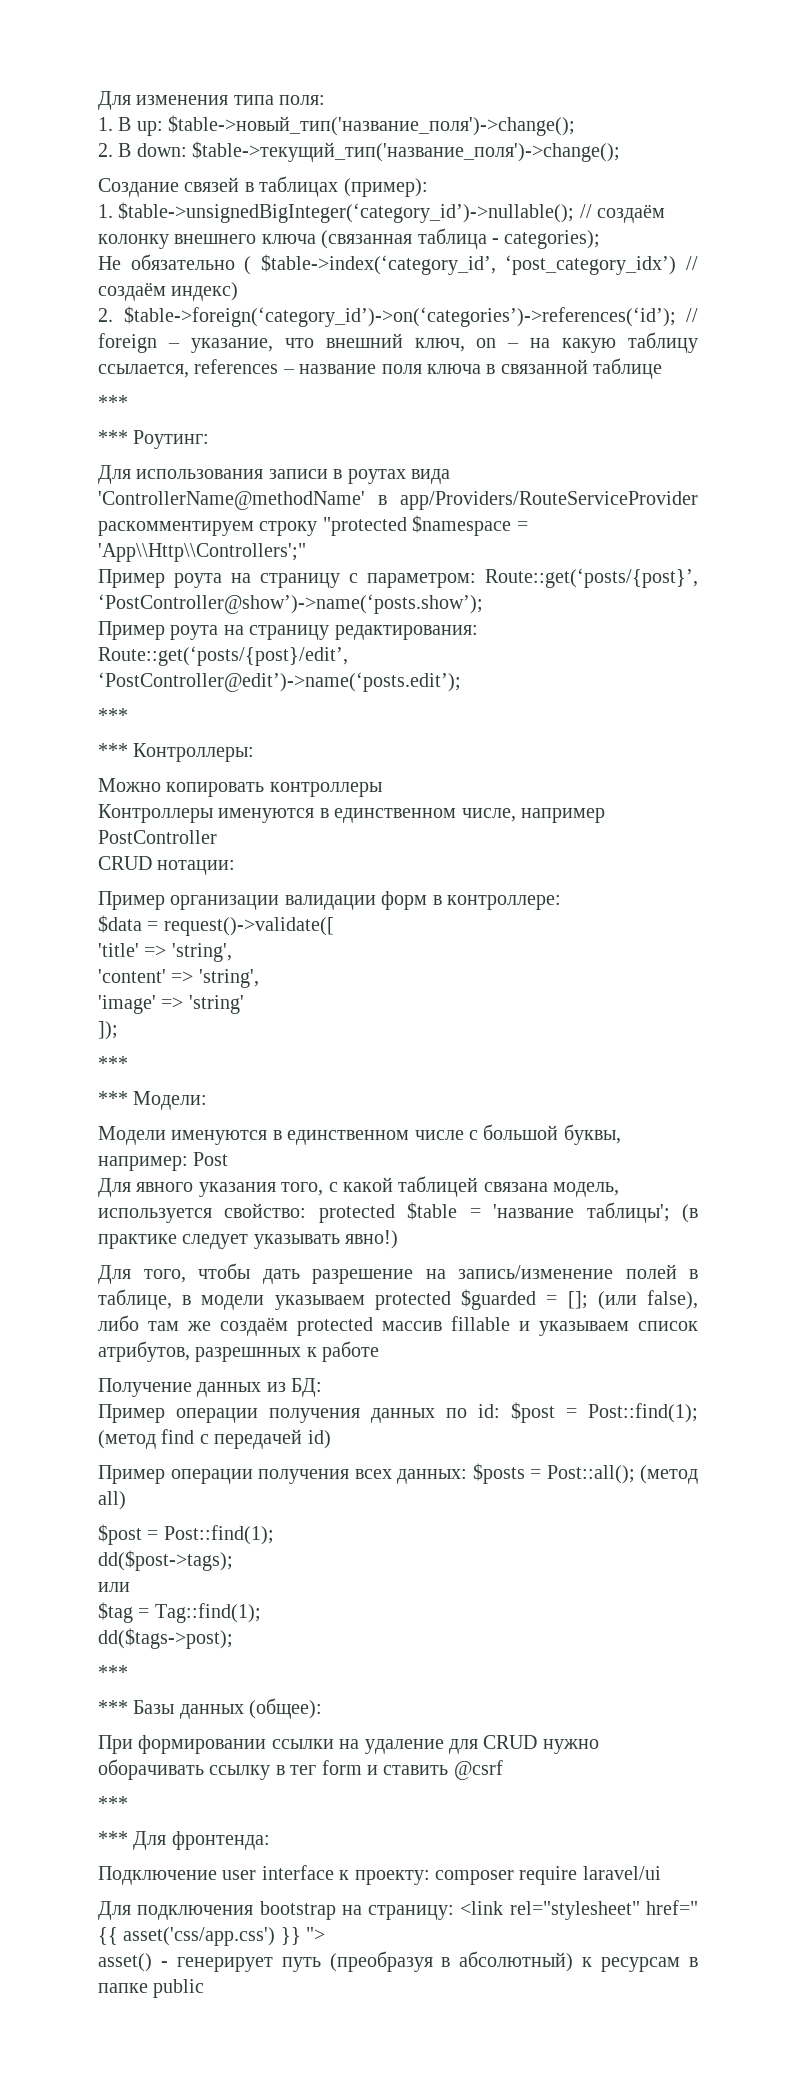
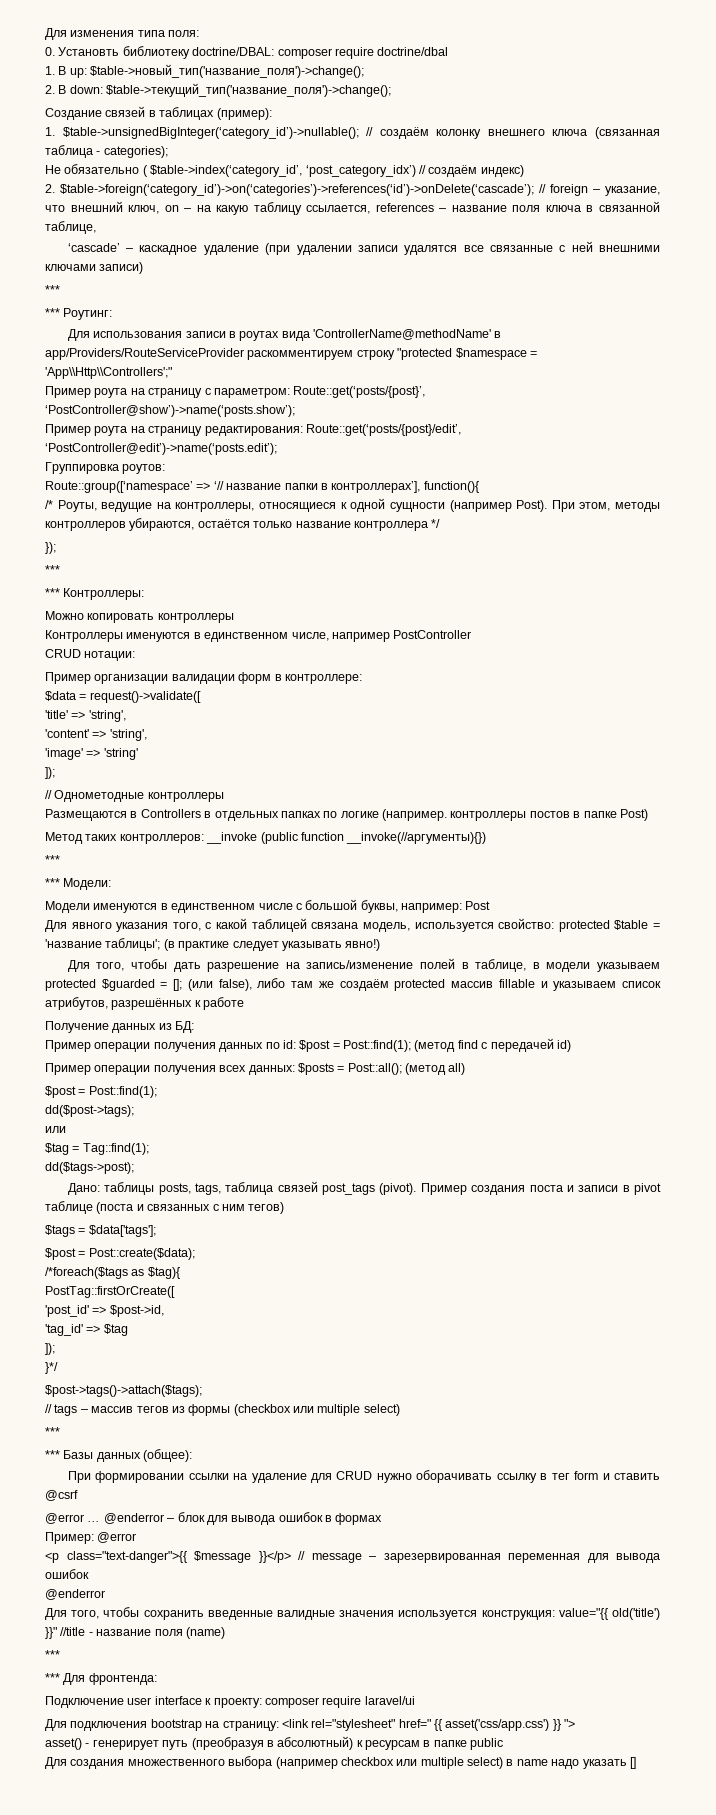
+ 0. Установть библиотеку doctrine/DBAL: composer require doctrine/dbal
- 2. $table->foreign(‘category_id’)->on(‘categories’)->references(‘id’); // foreign – указание, что внешний ключ, on – на какую таблицу ссылается, references – название поля ключа в связанной таблице
+ 2. $table->foreign(‘category_id’)->on(‘categories’)->references(‘id’)->onDelete(‘cascade’); // foreign – указание, что внешний ключ, on – на какую таблицу ссылается, references – название поля ключа в связанной таблице,
+ ‘cascade’ – каскадное удаление (при удалении записи удалятся все связанные с ней внешними ключами записи)
+ Группировка роутов:
+ Route::group([‘namespace’ => ‘// название папки в контроллерах’], function(){
+ /* Роуты, ведущие на контроллеры, относящиеся к одной сущности (например Post). При этом, методы контроллеров убираются, остаётся только название контроллера */
+ });
+ // Однометодные контроллеры
+ Размещаются в Controllers в отдельных папках по логике (например. контроллеры постов в папке Post)
+ Метод таких контроллеров: __invoke (public function __invoke(//аргументы){})
- Для того, чтобы дать разрешение на запись/изменение полей в таблице, в модели указываем protected $guarded = []; (или false), либо там же создаём protected массив fillable и указываем список атрибутов, разрешнных к работе
+ Для того, чтобы дать разрешение на запись/изменение полей в таблице, в модели указываем protected $guarded = []; (или false), либо там же создаём protected массив fillable и указываем список атрибутов, разрешённых к работе
+ Дано: таблицы posts, tags, таблица связей post_tags (pivot). Пример создания поста и записи в pivot таблице (поста и связанных с ним тегов)
+ $tags = $data['tags'];
+ $post = Post::create($data);
+ /*foreach($tags as $tag){
+ PostTag::firstOrCreate([
+ 'post_id' => $post->id,
+ 'tag_id' => $tag
+ ]);
+ }*/
+ $post->tags()->attach($tags);
+ // tags – массив тегов из формы (checkbox или multiple select)
+ @error … @enderror – блок для вывода ошибок в формах
+ Пример: @error
+ <p class="text-danger">{{ $message }}</p> // message – зарезервированная переменная для вывода ошибок
+ @enderror
+ Для того, чтобы сохранить введенные валидные значения используется конструкция: value="{{ old('title') }}" //title - название поля (name)
+ Для создания множественного выбора (например checkbox или multiple select) в name надо указать []

